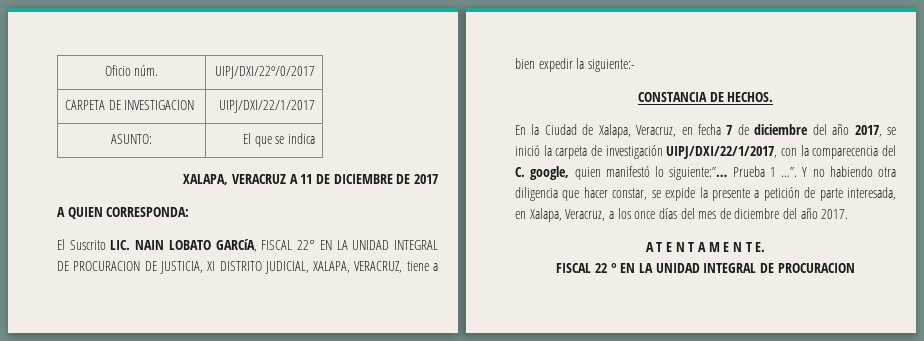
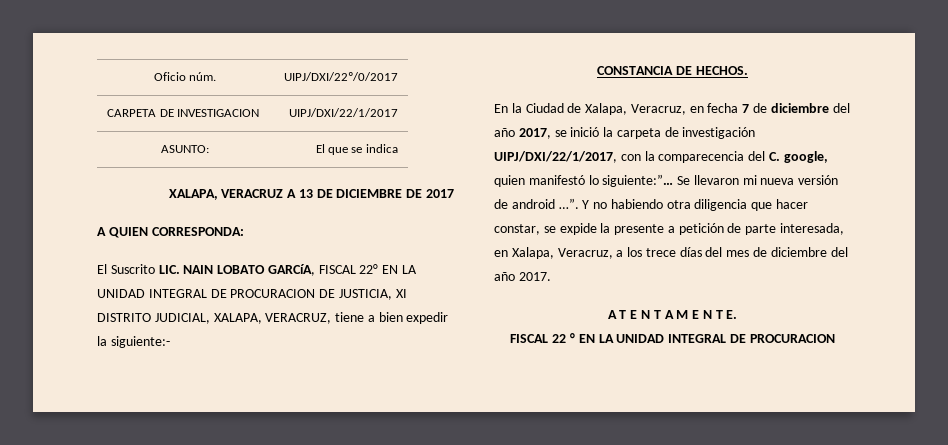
- XALAPA, VERACRUZ A 11 DE DICIEMBRE DE 2017
+ XALAPA, VERACRUZ A 13 DE DICIEMBRE DE 2017
- Prueba 1 …”.
+ Se llevaron mi nueva versión de android …”.
- Y no habiendo otra diligencia que hacer constar, se expide la presente a petición de parte interesada, en Xalapa, Veracruz, a los once días del mes de diciembre del año 2017.
+ Y no habiendo otra diligencia que hacer constar, se expide la presente a petición de parte interesada, en Xalapa, Veracruz, a los trece días del mes de diciembre del año 2017.

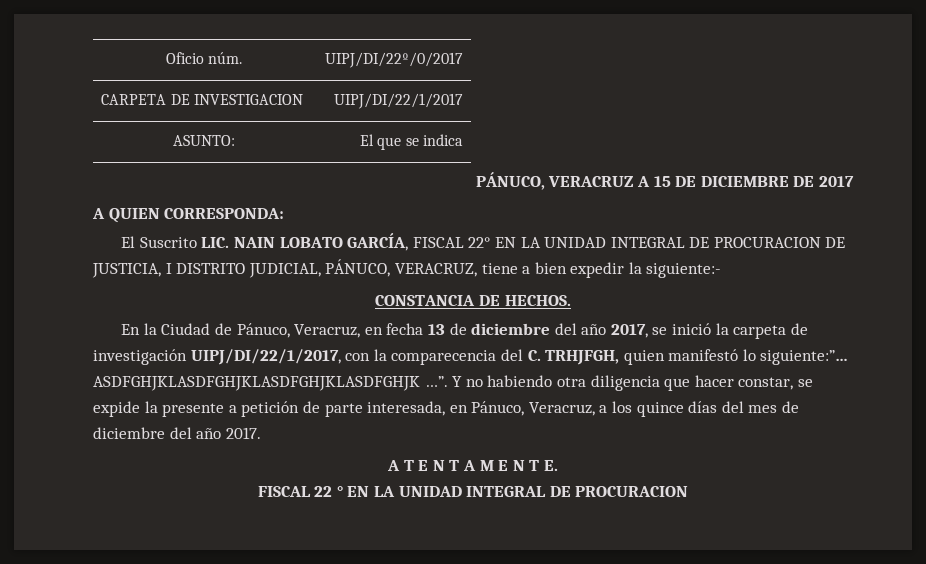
- Oficio núm. | UIPJ/DXI/22º/0/2017
+ Oficio núm. | UIPJ/DI/22º/0/2017
- CARPETA DE INVESTIGACION | UIPJ/DXI/22/1/2017
+ CARPETA DE INVESTIGACION | UIPJ/DI/22/1/2017
- XALAPA, VERACRUZ A 13 DE DICIEMBRE DE 2017
+ PÁNUCO, VERACRUZ A 15 DE DICIEMBRE DE 2017
- El Suscrito LIC. NAIN LOBATO GARCíA, FISCAL 22° EN LA UNIDAD INTEGRAL DE PROCURACION DE JUSTICIA, XI DISTRITO JUDICIAL, XALAPA, VERACRUZ, tiene a bien expedir la siguiente:-
+ El Suscrito LIC. NAIN LOBATO GARCÍA, FISCAL 22° EN LA UNIDAD INTEGRAL DE PROCURACION DE JUSTICIA, I DISTRITO JUDICIAL, PÁNUCO, VERACRUZ, tiene a bien expedir la siguiente:-
- En la Ciudad de Xalapa, Veracruz, en fecha 7 de diciembre del año 2017, se inició la carpeta de investigación UIPJ/DXI/22/1/2017, con la comparecencia del C. google, quien manifestó lo siguiente:”…
+ En la Ciudad de Pánuco, Veracruz, en fecha 13 de diciembre del año 2017, se inició la carpeta de investigación UIPJ/DI/22/1/2017, con la comparecencia del C. TRHJFGH, quien manifestó lo siguiente:”…
- Se llevaron mi nueva versión de android …”.
+ ASDFGHJKLASDFGHJKLASDFGHJKLASDFGHJK …”.
- Y no habiendo otra diligencia que hacer constar, se expide la presente a petición de parte interesada, en Xalapa, Veracruz, a los trece días del mes de diciembre del año 2017.
+ Y no habiendo otra diligencia que hacer constar, se expide la presente a petición de parte interesada, en Pánuco, Veracruz, a los quince días del mes de diciembre del año 2017.

